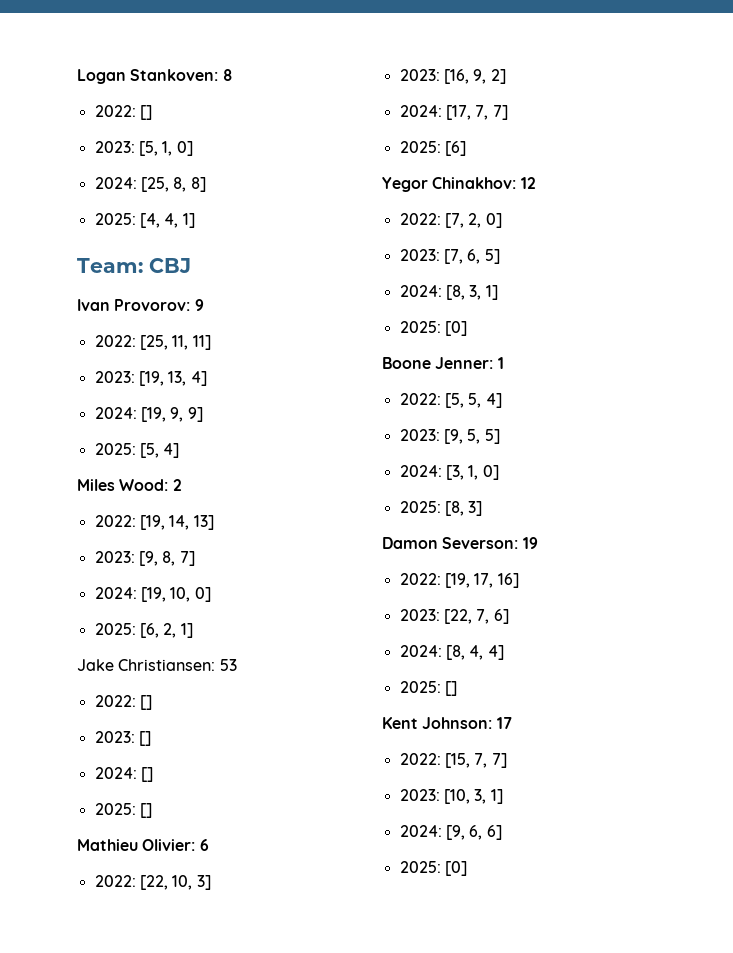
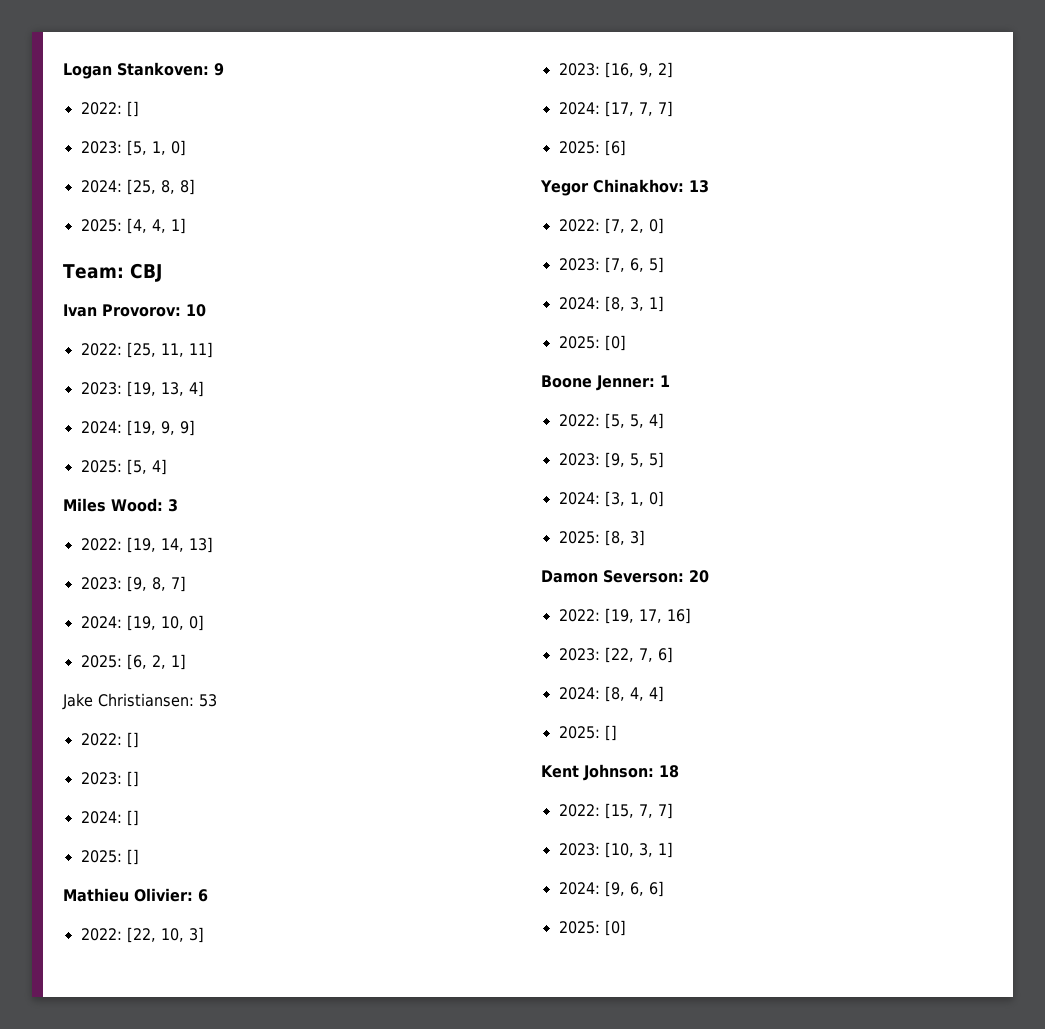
- Logan Stankoven: 8
+ Logan Stankoven: 9
- Ivan Provorov: 9
+ Ivan Provorov: 10
- Miles Wood: 2
+ Miles Wood: 3
- Yegor Chinakhov: 12
+ Yegor Chinakhov: 13
- Damon Severson: 19
+ Damon Severson: 20
- Kent Johnson: 17
+ Kent Johnson: 18

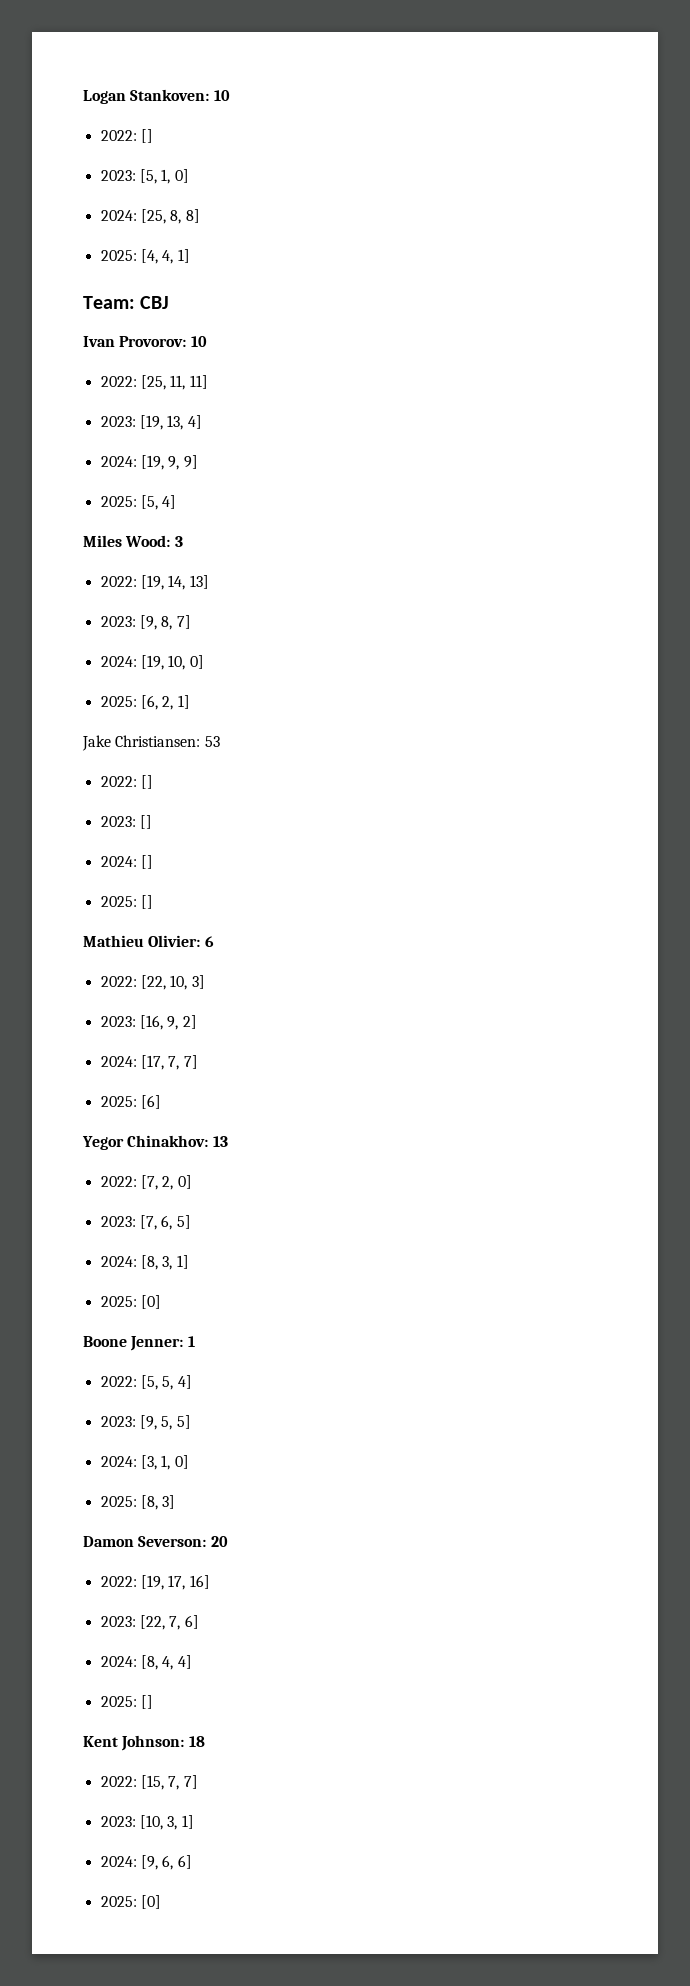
- Logan Stankoven: 9
+ Logan Stankoven: 10

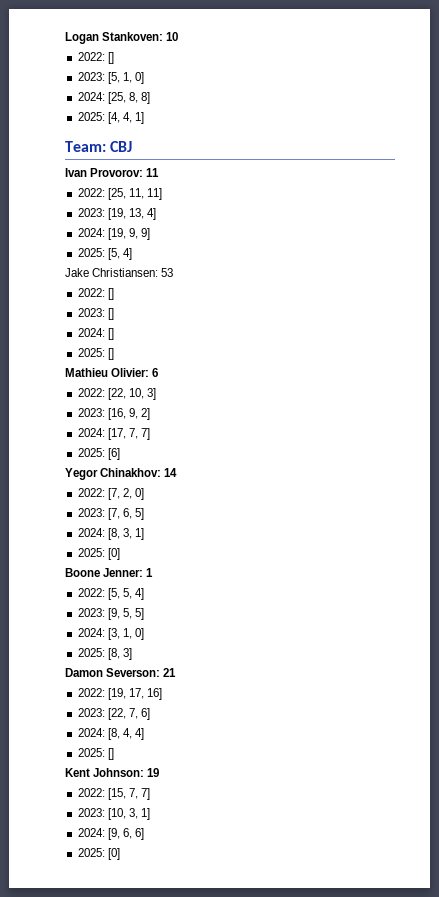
- Ivan Provorov: 10
+ Ivan Provorov: 11
- Miles Wood: 3
- 2022: [19, 14, 13]
- 2023: [9, 8, 7]
- 2024: [19, 10, 0]
- 2025: [6, 2, 1]
- Yegor Chinakhov: 13
+ Yegor Chinakhov: 14
- Damon Severson: 20
+ Damon Severson: 21
- Kent Johnson: 18
+ Kent Johnson: 19

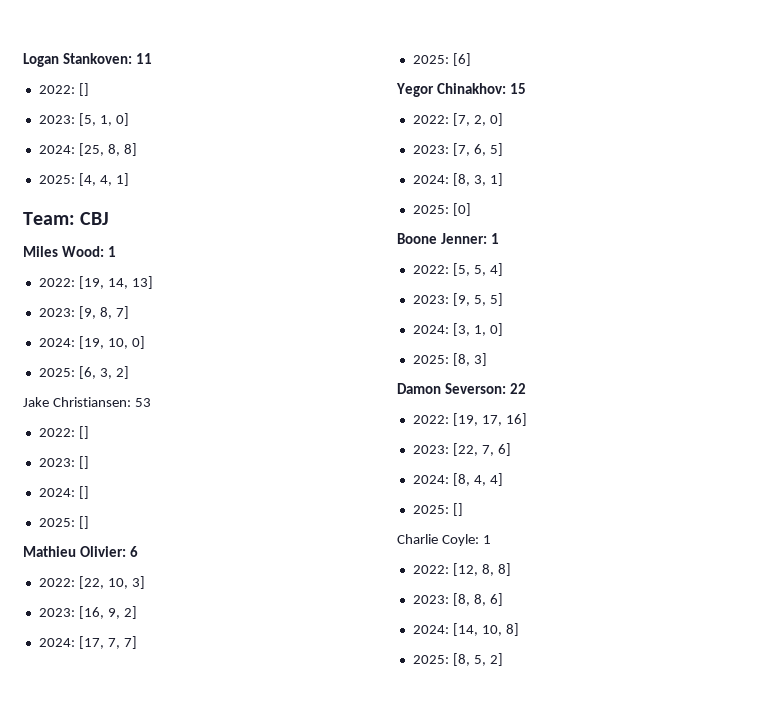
- Logan Stankoven: 10
+ Logan Stankoven: 11
- Ivan Provorov: 11
- 2022: [25, 11, 11]
- 2023: [19, 13, 4]
+ Miles Wood: 1
+ 2022: [19, 14, 13]
+ 2023: [9, 8, 7]
- 2024: [19, 9, 9]
- 2025: [5, 4]
+ 2024: [19, 10, 0]
+ 2025: [6, 3, 2]
- Yegor Chinakhov: 14
+ Yegor Chinakhov: 15
- Damon Severson: 21
+ Damon Severson: 22
- Kent Johnson: 19
- 2022: [15, 7, 7]
- 2023: [10, 3, 1]
- 2024: [9, 6, 6]
- 2025: [0]
+ Charlie Coyle: 1
+ 2022: [12, 8, 8]
+ 2023: [8, 8, 6]
+ 2024: [14, 10, 8]
+ 2025: [8, 5, 2]

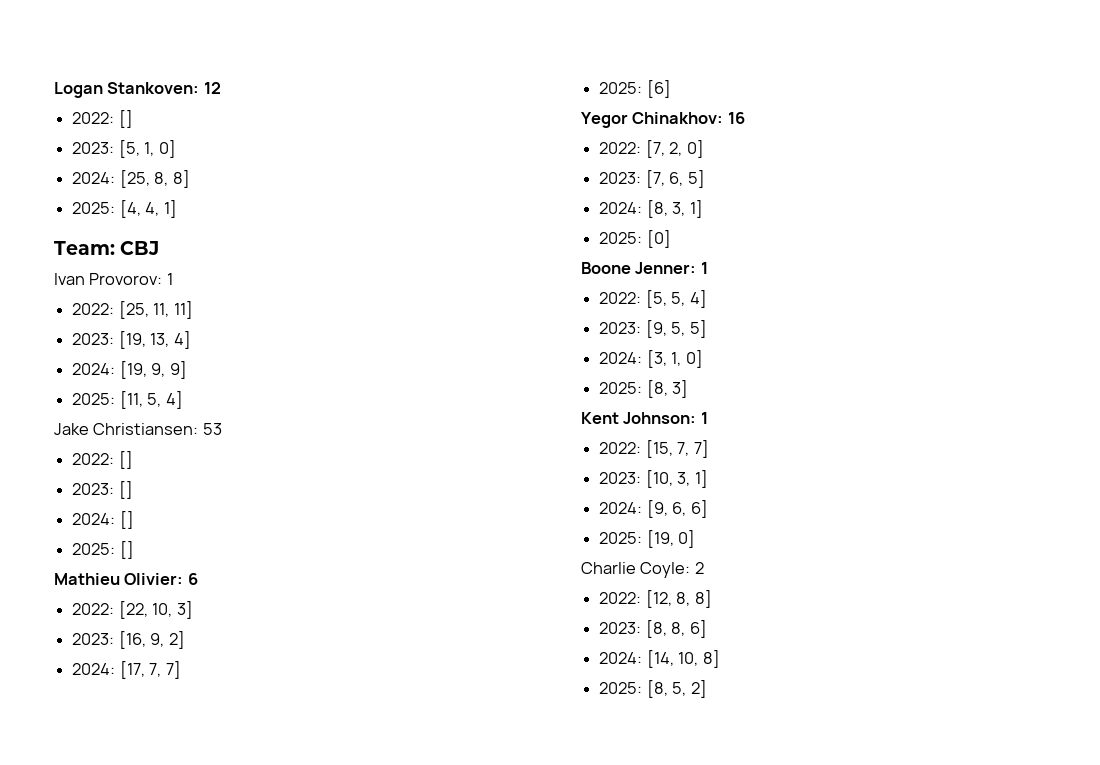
- Logan Stankoven: 11
+ Logan Stankoven: 12
- Miles Wood: 1
- 2022: [19, 14, 13]
- 2023: [9, 8, 7]
+ Ivan Provorov: 1
+ 2022: [25, 11, 11]
+ 2023: [19, 13, 4]
- 2024: [19, 10, 0]
- 2025: [6, 3, 2]
+ 2024: [19, 9, 9]
+ 2025: [11, 5, 4]
- Yegor Chinakhov: 15
+ Yegor Chinakhov: 16
- Damon Severson: 22
- 2022: [19, 17, 16]
- 2023: [22, 7, 6]
- 2024: [8, 4, 4]
- 2025: []
+ Kent Johnson: 1
+ 2022: [15, 7, 7]
+ 2023: [10, 3, 1]
+ 2024: [9, 6, 6]
+ 2025: [19, 0]
- Charlie Coyle: 1
+ Charlie Coyle: 2

